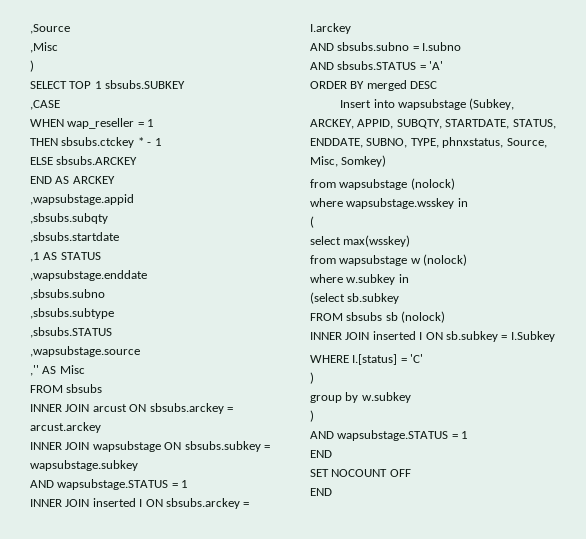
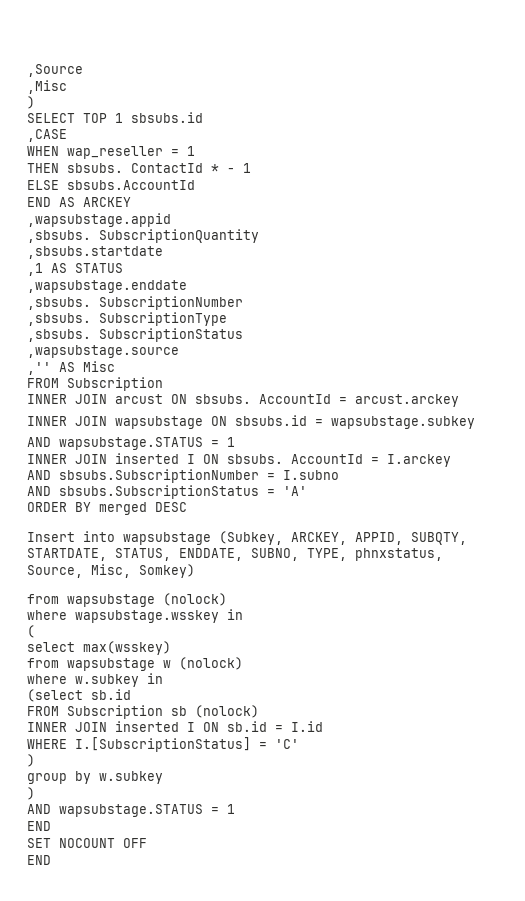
- SELECT TOP 1 sbsubs.SUBKEY
+ SELECT TOP 1 sbsubs.id
- THEN sbsubs.ctckey * - 1
+ THEN sbsubs. ContactId * - 1
- ELSE sbsubs.ARCKEY
+ ELSE sbsubs.AccountId
- ,sbsubs.subqty
+ ,sbsubs. SubscriptionQuantity
- ,sbsubs.subno
- ,sbsubs.subtype
- ,sbsubs.STATUS
+ ,sbsubs. SubscriptionNumber
+ ,sbsubs. SubscriptionType
+ ,sbsubs. SubscriptionStatus
  ,'' AS Misc
- FROM sbsubs
+ FROM Subscription
- INNER JOIN arcust ON sbsubs.arckey = arcust.arckey
+ INNER JOIN arcust ON sbsubs. AccountId = arcust.arckey
- INNER JOIN wapsubstage ON sbsubs.subkey = wapsubstage.subkey
+ INNER JOIN wapsubstage ON sbsubs.id = wapsubstage.subkey
- INNER JOIN inserted I ON sbsubs.arckey = I.arckey
+ INNER JOIN inserted I ON sbsubs. AccountId = I.arckey
- AND sbsubs.subno = I.subno
+ AND sbsubs.SubscriptionNumber = I.subno
- AND sbsubs.STATUS = 'A'
+ AND sbsubs.SubscriptionStatus = 'A'
- (select sb.subkey
- FROM sbsubs sb (nolock)
+ (select sb.id
+ FROM Subscription sb (nolock)
- INNER JOIN inserted I ON sb.subkey = I.Subkey
+ INNER JOIN inserted I ON sb.id = I.id
- WHERE I.[status] = 'C'
+ WHERE I.[SubscriptionStatus] = 'C'

